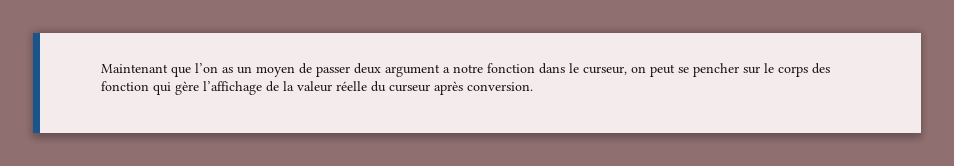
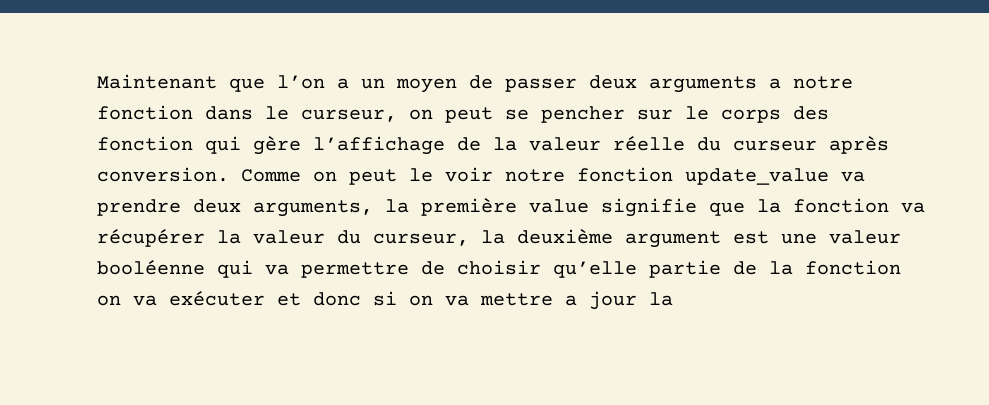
- Maintenant que l’on as un moyen de passer deux argument a notre fonction dans le curseur, on peut se pencher sur le corps des fonction qui gère l’affichage de la valeur réelle du curseur après conversion.
+ Maintenant que l’on a un moyen de passer deux arguments a notre fonction dans le curseur, on peut se pencher sur le corps des fonction qui gère l’affichage de la valeur réelle du curseur après conversion.
+ Comme on peut le voir notre fonction update_value va prendre deux arguments, la première value signifie que la fonction va récupérer la valeur du curseur, la deuxième argument est une valeur booléenne qui va permettre de choisir qu’elle partie de la fonction on va exécuter et donc si on va mettre a jour la

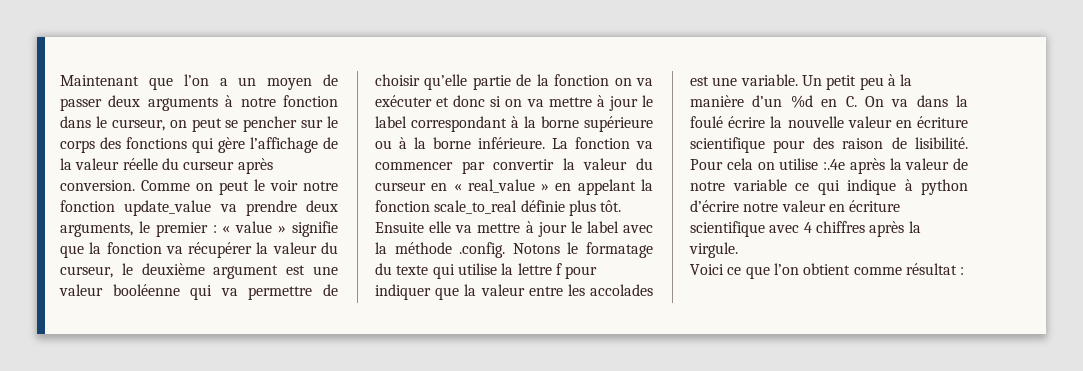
- Maintenant que l’on a un moyen de passer deux arguments a notre fonction dans le curseur, on peut se pencher sur le corps des fonction qui gère l’affichage de la valeur réelle du curseur après conversion.
+ Maintenant que l’on a un moyen de passer deux arguments à notre fonction dans le curseur, on peut se pencher sur le corps des fonctions qui gère l’affichage de la valeur réelle du curseur après conversion.
- Comme on peut le voir notre fonction update_value va prendre deux arguments, la première value signifie que la fonction va récupérer la valeur du curseur, la deuxième argument est une valeur booléenne qui va permettre de choisir qu’elle partie de la fonction on va exécuter et donc si on va mettre a jour la
+ Comme on peut le voir notre fonction update_value va prendre deux arguments, le premier : « value » signifie que la fonction va récupérer la valeur du curseur, le deuxième argument est une valeur booléenne qui va permettre de choisir qu’elle partie de la fonction on va exécuter et donc si on va mettre à jour le label correspondant à la borne supérieure ou à la borne inférieure. La fonction va commencer par convertir la valeur du curseur en « real_value » en appelant la fonction scale_to_real définie plus tôt. Ensuite elle va mettre à jour le label avec la méthode .config. Notons le formatage du texte qui utilise la lettre f pour indiquer que la valeur entre les accolades est une variable. Un petit peu à la manière d’un %d en C. On va dans la foulé écrire la nouvelle valeur en écriture scientifique pour des raison de lisibilité. Pour cela on utilise :.4e après la valeur de notre variable ce qui indique à python d’écrire notre valeur en écriture scientifique avec 4 chiffres après la virgule.
+ Voici ce que l’on obtient comme résultat :

